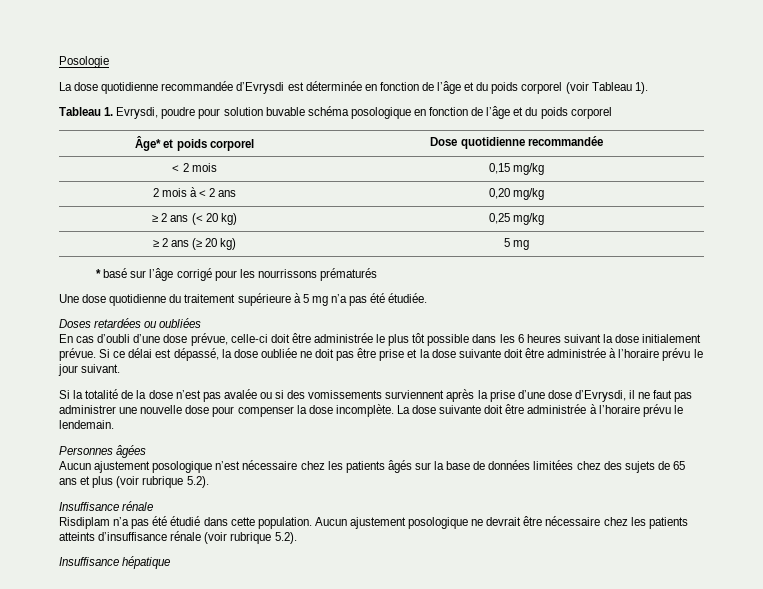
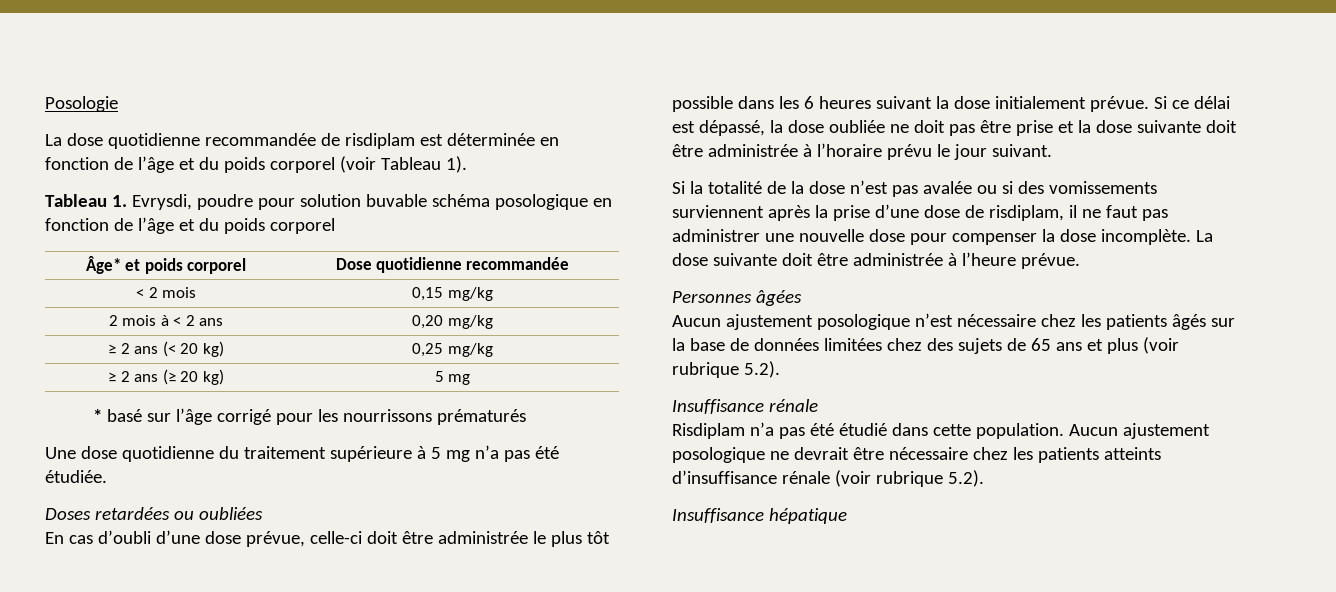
- La dose quotidienne recommandée d’Evrysdi est déterminée en fonction de l’âge et du poids corporel (voir Tableau 1).
+ La dose quotidienne recommandée de risdiplam est déterminée en fonction de l’âge et du poids corporel (voir Tableau 1).
- Si la totalité de la dose n’est pas avalée ou si des vomissements surviennent après la prise d’une dose d’Evrysdi, il ne faut pas administrer une nouvelle dose pour compenser la dose incomplète.
+ Si la totalité de la dose n’est pas avalée ou si des vomissements surviennent après la prise d’une dose de risdiplam, il ne faut pas administrer une nouvelle dose pour compenser la dose incomplète.
- La dose suivante doit être administrée à l’horaire prévu le lendemain.
+ La dose suivante doit être administrée à l’heure prévue.

